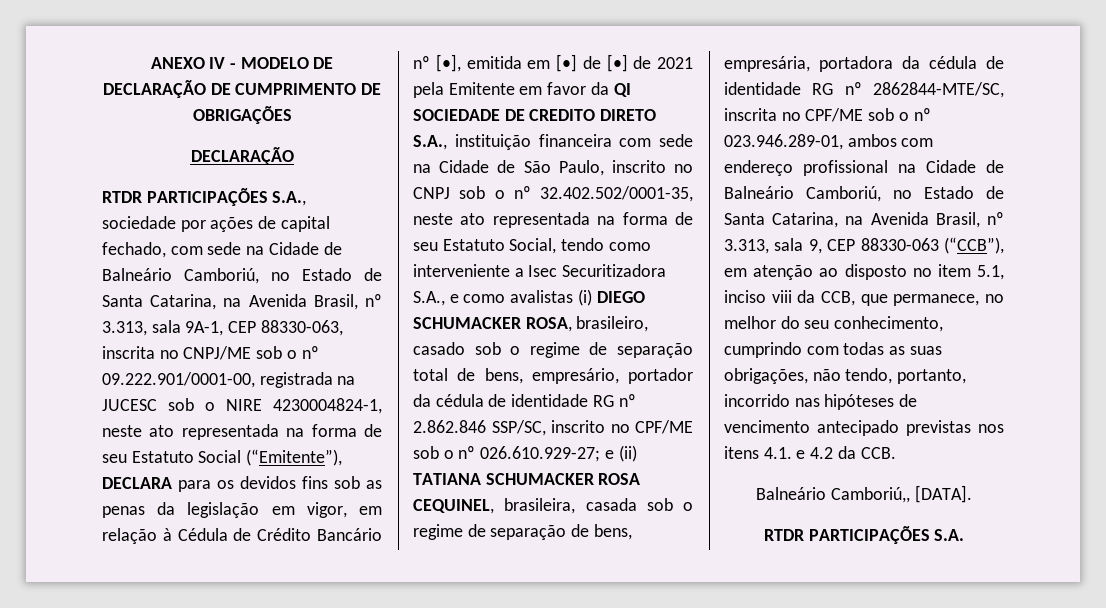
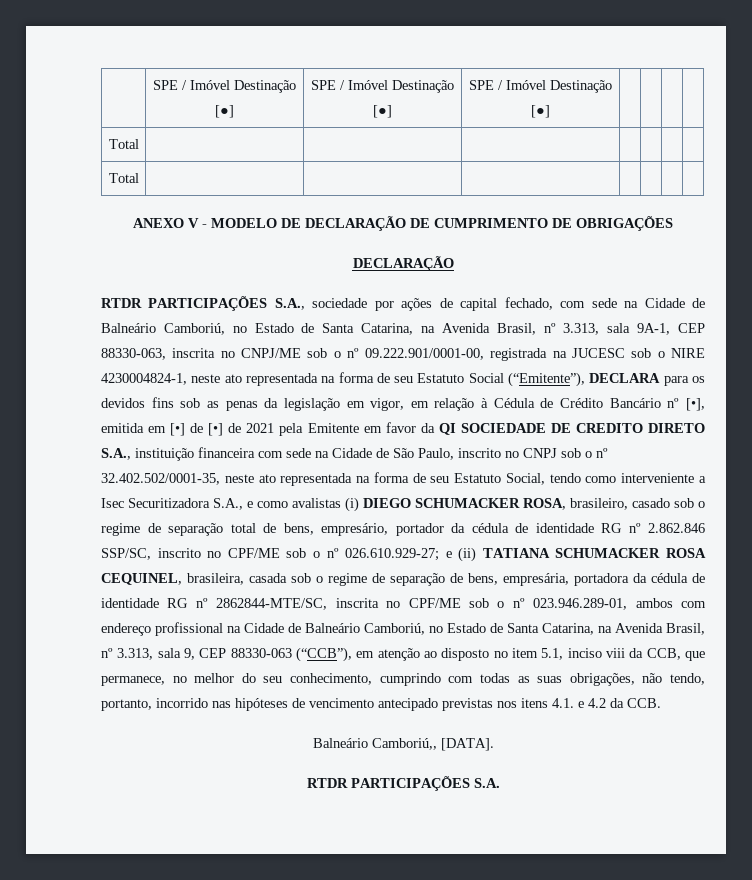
- ANEXO IV - MODELO DE DECLARAÇÃO DE CUMPRIMENTO DE OBRIGAÇÕES
+ | SPE / Imóvel Destinação [●] | SPE / Imóvel Destinação [●] | SPE / Imóvel Destinação [●] | | | |
+ Total | | | | | | |
+ Total | | | | | | |
+ ANEXO V - MODELO DE DECLARAÇÃO DE CUMPRIMENTO DE OBRIGAÇÕES

